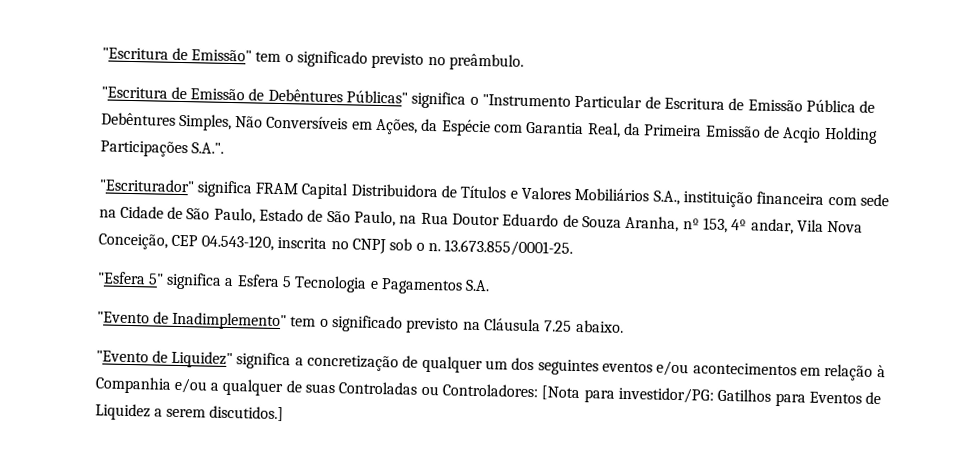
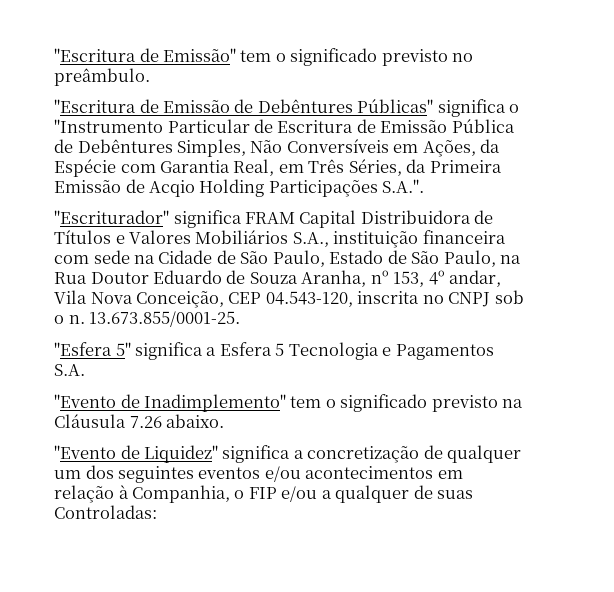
- "Escritura de Emissão de Debêntures Públicas" significa o "Instrumento Particular de Escritura de Emissão Pública de Debêntures Simples, Não Conversíveis em Ações, da Espécie com Garantia Real, da Primeira Emissão de Acqio Holding Participações S.A.".
+ "Escritura de Emissão de Debêntures Públicas" significa o "Instrumento Particular de Escritura de Emissão Pública de Debêntures Simples, Não Conversíveis em Ações, da Espécie com Garantia Real, em Três Séries, da Primeira Emissão de Acqio Holding Participações S.A.".
- "Evento de Inadimplemento" tem o significado previsto na Cláusula 7.25 abaixo.
+ "Evento de Inadimplemento" tem o significado previsto na Cláusula 7.26 abaixo.
- "Evento de Liquidez" significa a concretização de qualquer um dos seguintes eventos e/ou acontecimentos em relação à Companhia e/ou a qualquer de suas Controladas ou Controladores: [Nota para investidor/PG: Gatilhos para Eventos de Liquidez a serem discutidos.]
+ "Evento de Liquidez" significa a concretização de qualquer um dos seguintes eventos e/ou acontecimentos em relação à Companhia, o FIP e/ou a qualquer de suas Controladas:

